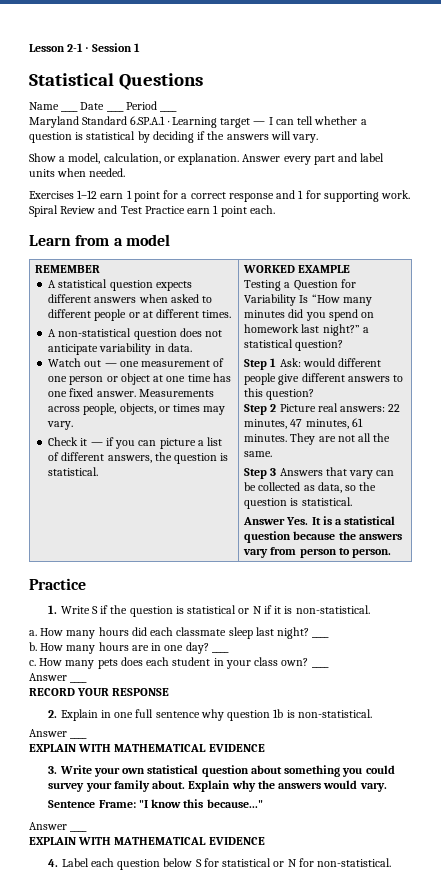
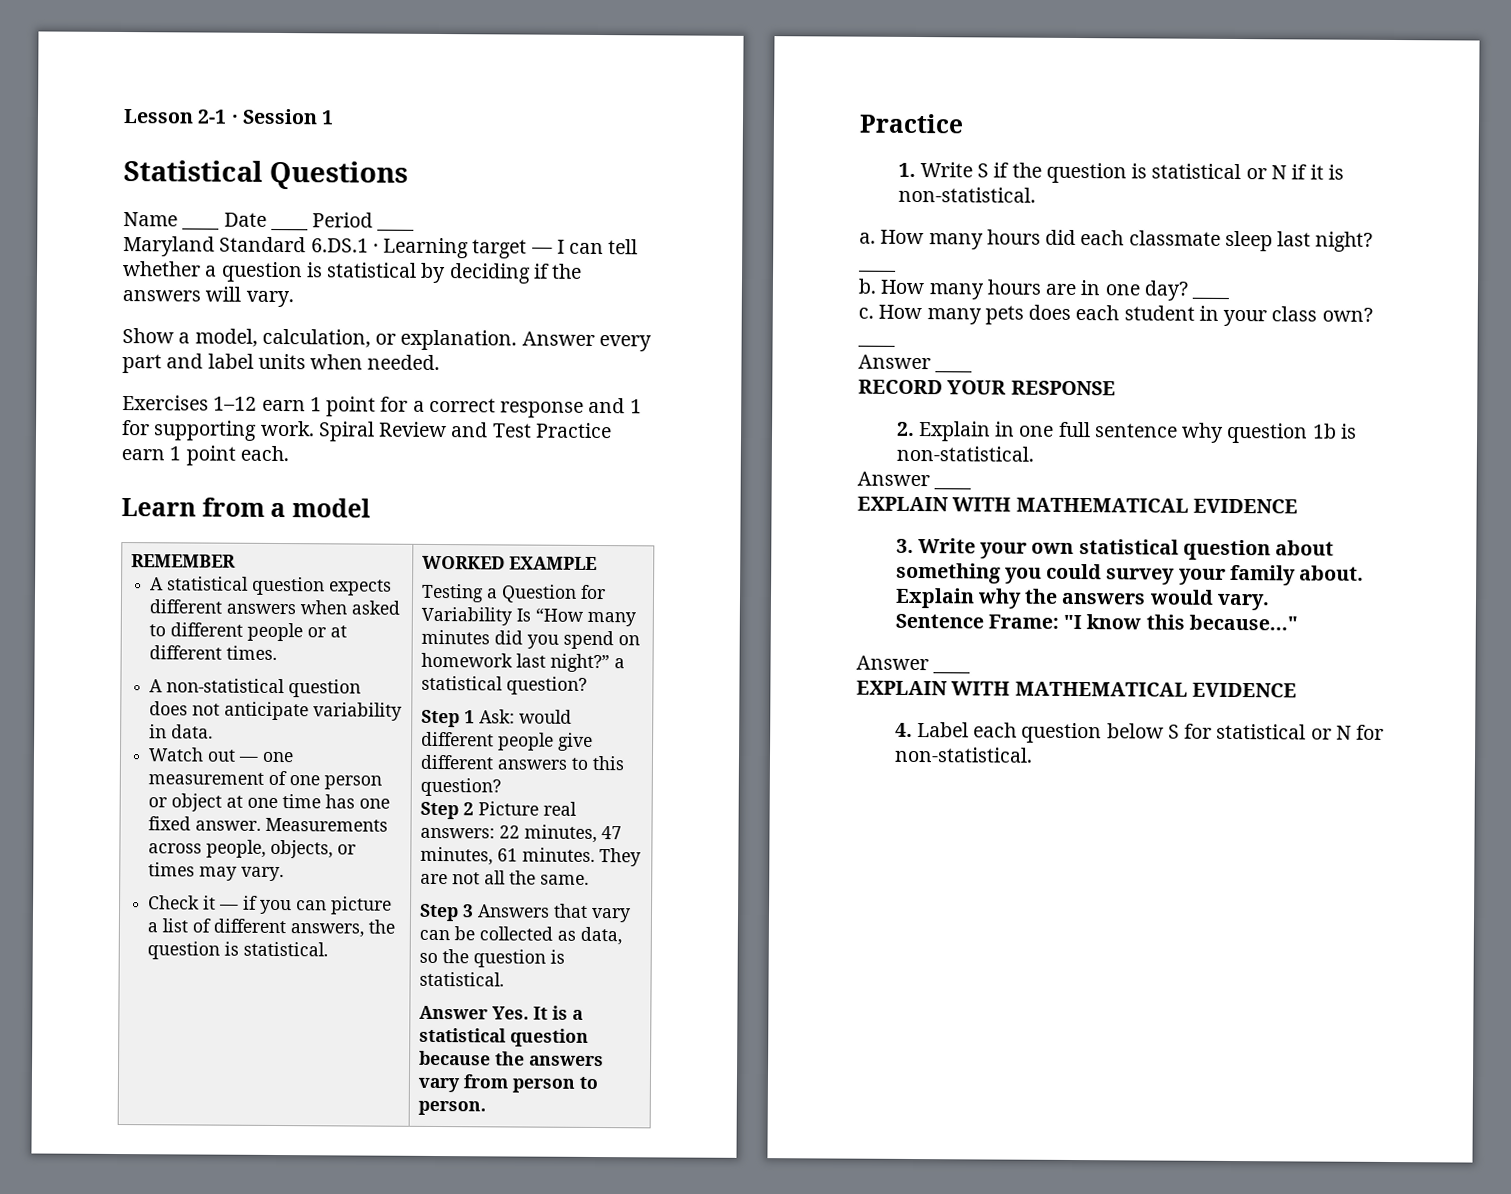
- Maryland Standard 6.SP.A.1 · Learning target — I can tell whether a question is statistical by deciding if the answers will vary.
+ Maryland Standard 6.DS.1 · Learning target — I can tell whether a question is statistical by deciding if the answers will vary.

